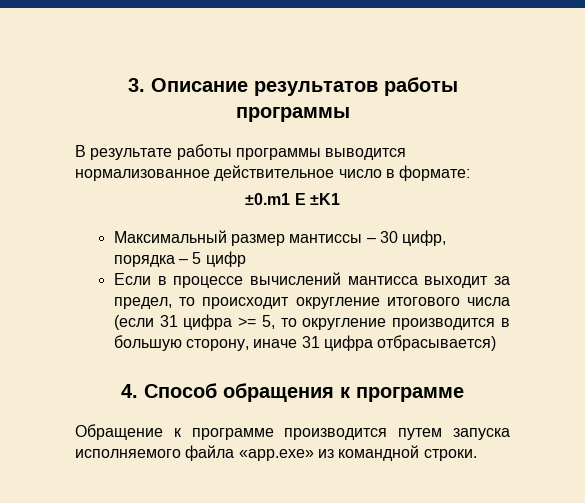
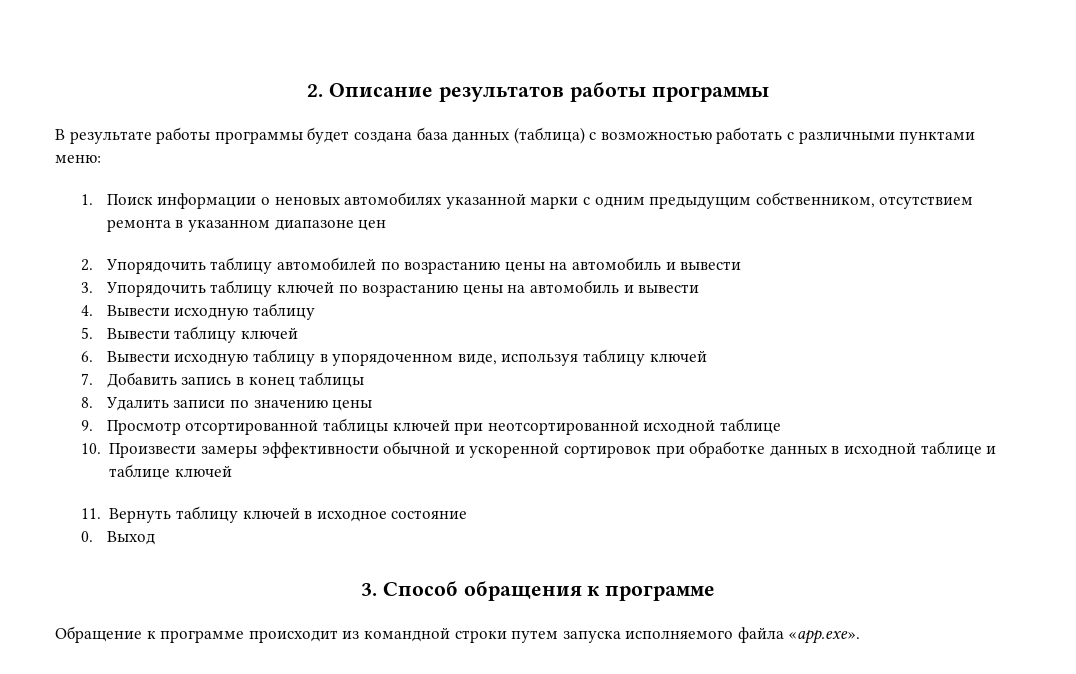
- 3. Описание результатов работы программы
+ 2. Описание результатов работы программы
- В результате работы программы выводится нормализованное действительное число в формате:
- ±0.m1 Е ±K1
- Максимальный размер мантиссы – 30 цифр, порядка – 5 цифр
- Если в процессе вычислений мантисса выходит за предел, то происходит округление итогового числа (если 31 цифра >= 5, то округление производится в большую сторону, иначе 31 цифра отбрасывается)
- 4. Способ обращения к программе
+ В результате работы программы будет создана база данных (таблица) с возможностью работать с различными пунктами меню:
+ 1. Поиск информации о неновых автомобилях указанной марки с одним предыдущим собственником, отсутствием ремонта в указанном диапазоне цен
+ 2. Упорядочить таблицу автомобилей по возрастанию цены на автомобиль и вывести
+ 3. Упорядочить таблицу ключей по возрастанию цены на автомобиль и вывести
+ 4. Вывести исходную таблицу
+ 5. Вывести таблицу ключей
+ 6. Вывести исходную таблицу в упорядоченном виде, используя таблицу ключей
+ 7. Добавить запись в конец таблицы
+ 8. Удалить записи по значению цены
+ 9. Просмотр отсортированной таблицы ключей при неотсортированной исходной таблице
+ 10. Произвести замеры эффективности обычной и ускоренной сортировок при обработке данных в исходной таблице и таблице ключей
+ 11. Вернуть таблицу ключей в исходное состояние
+ 0. Выход
+ 3. Способ обращения к программе
- Обращение к программе производится путем запуска исполняемого файла «app.exe» из командной строки.
+ Обращение к программе происходит из командной строки путем запуска исполняемого файла «app.exe».

